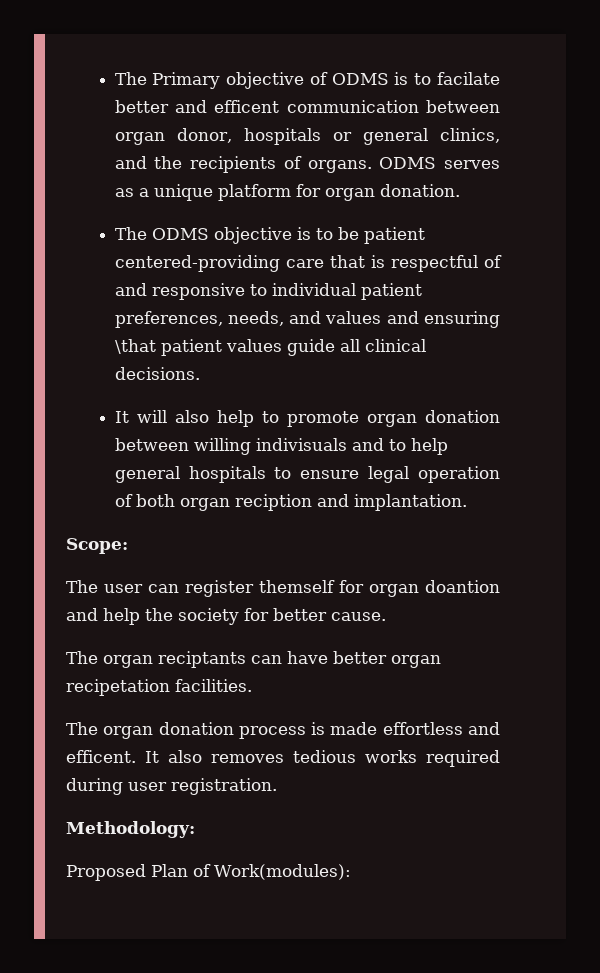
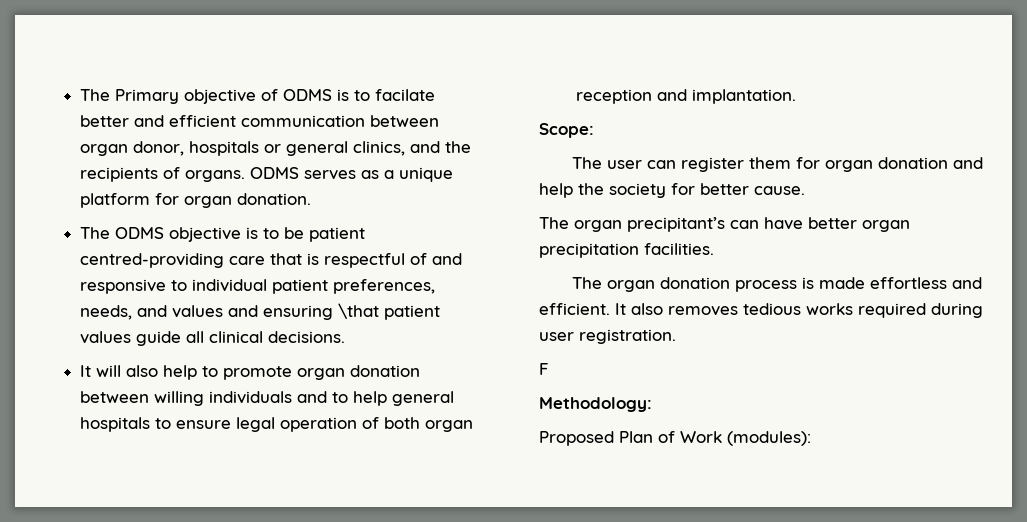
- The Primary objective of ODMS is to facilate better and efficent communication between organ donor, hospitals or general clinics, and the recipients of organs.
+ The Primary objective of ODMS is to facilate better and efficient communication between organ donor, hospitals or general clinics, and the recipients of organs.
- The ODMS objective is to be patient centered-providing care that is respectful of and responsive to individual patient preferences, needs, and values and ensuring \that patient values guide all clinical decisions.
+ The ODMS objective is to be patient centred-providing care that is respectful of and responsive to individual patient preferences, needs, and values and ensuring \that patient values guide all clinical decisions.
- It will also help to promote organ donation between willing indivisuals and to help general hospitals to ensure legal operation of both organ reciption and implantation.
+ It will also help to promote organ donation between willing individuals and to help general hospitals to ensure legal operation of both organ reception and implantation.
- The user can register themself for organ doantion and help the society for better cause.
+ The user can register them for organ donation and help the society for better cause.
- The organ reciptants can have better organ recipetation facilities.
+ The organ precipitant’s can have better organ precipitation facilities.
- The organ donation process is made effortless and efficent.
+ The organ donation process is made effortless and efficient.
+ F
- Proposed Plan of Work(modules):
+ Proposed Plan of Work (modules):

